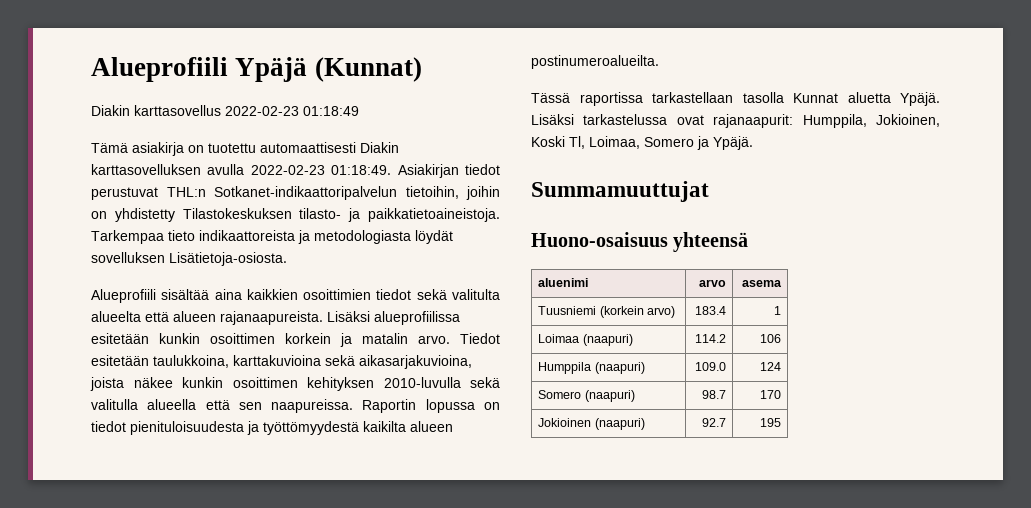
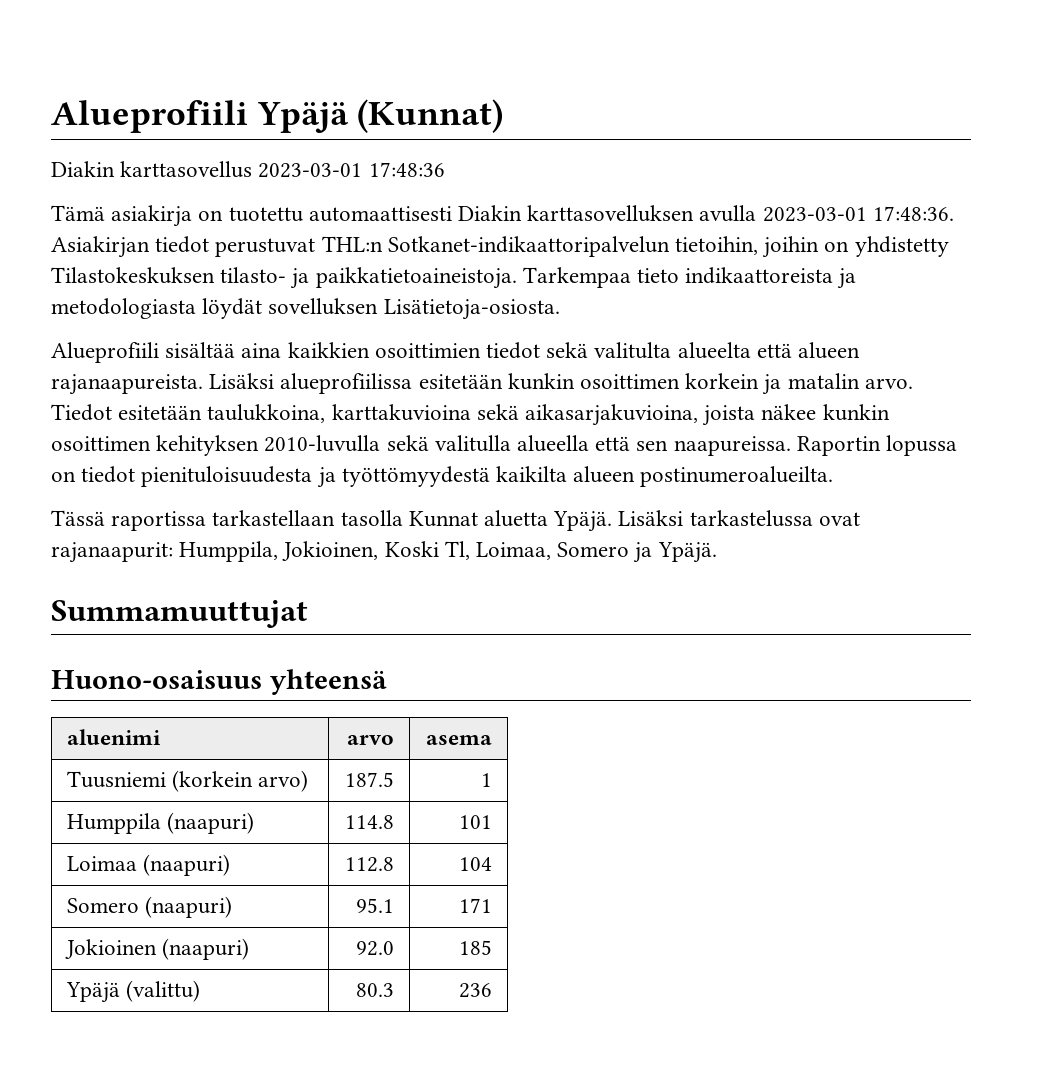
- Diakin karttasovellus 2022-02-23 01:18:49
+ Diakin karttasovellus 2023-03-01 17:48:36
- Tämä asiakirja on tuotettu automaattisesti Diakin karttasovelluksen avulla 2022-02-23 01:18:49.
+ Tämä asiakirja on tuotettu automaattisesti Diakin karttasovelluksen avulla 2023-03-01 17:48:36.
- Tuusniemi (korkein arvo) | 183.4 | 1
+ Tuusniemi (korkein arvo) | 187.5 | 1
- Loimaa (naapuri) | 114.2 | 106
- Humppila (naapuri) | 109.0 | 124
+ Humppila (naapuri) | 114.8 | 101
+ Loimaa (naapuri) | 112.8 | 104
- Somero (naapuri) | 98.7 | 170
+ Somero (naapuri) | 95.1 | 171
- Jokioinen (naapuri) | 92.7 | 195
+ Jokioinen (naapuri) | 92.0 | 185
+ Ypäjä (valittu) | 80.3 | 236

